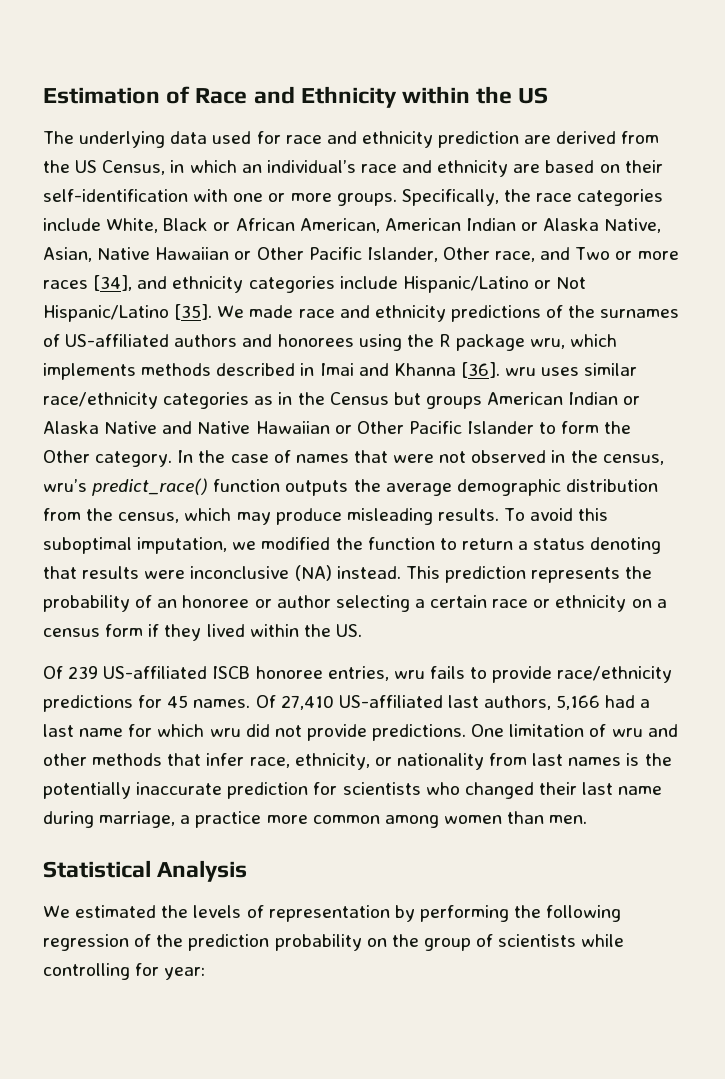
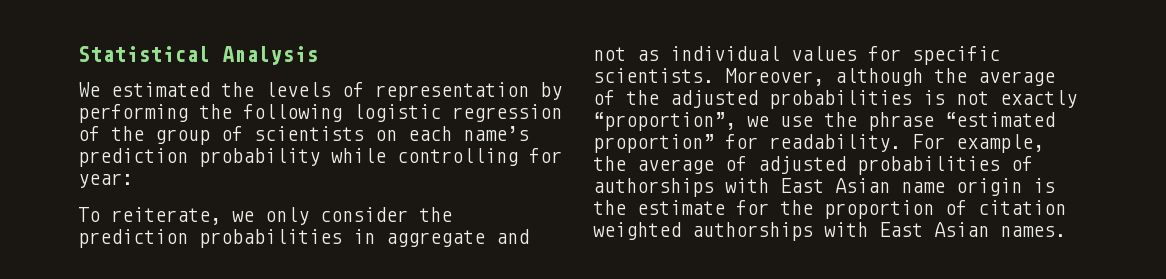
- Estimation of Race and Ethnicity within the US
- The underlying data used for race and ethnicity prediction are derived from the US Census, in which an individual’s race and ethnicity are based on their self-identification with one or more groups. Specifically, the race categories include White, Black or African American, American Indian or Alaska Native, Asian, Native Hawaiian or Other Pacific Islander, Other race, and Two or more races [34], and ethnicity categories include Hispanic/Latino or Not Hispanic/Latino [35]. We made race and ethnicity predictions of the surnames of US-affiliated authors and honorees using the R package wru, which implements methods described in Imai and Khanna [36]. wru uses similar race/ethnicity categories as in the Census but groups American Indian or Alaska Native and Native Hawaiian or Other Pacific Islander to form the Other category. In the case of names that were not observed in the census, wru’s predict_race() function outputs the average demographic distribution from the census, which may produce misleading results. To avoid this suboptimal imputation, we modified the function to return a status denoting that results were inconclusive (NA) instead. This prediction represents the probability of an honoree or author selecting a certain race or ethnicity on a census form if they lived within the US.
- Of 239 US-affiliated ISCB honoree entries, wru fails to provide race/ethnicity predictions for 45 names. Of 27,410 US-affiliated last authors, 5,166 had a last name for which wru did not provide predictions. One limitation of wru and other methods that infer race, ethnicity, or nationality from last names is the potentially inaccurate prediction for scientists who changed their last name during marriage, a practice more common among women than men.
- We estimated the levels of representation by performing the following regression of the prediction probability on the group of scientists while controlling for year:
+ We estimated the levels of representation by performing the following logistic regression of the group of scientists on each name’s prediction probability while controlling for year:
+ To reiterate, we only consider the prediction probabilities in aggregate and not as individual values for specific scientists. Moreover, although the average of the adjusted probabilities is not exactly “proportion”, we use the phrase “estimated proportion” for readability. For example, the average of adjusted probabilities of authorships with East Asian name origin is the estimate for the proportion of citation weighted authorships with East Asian names.

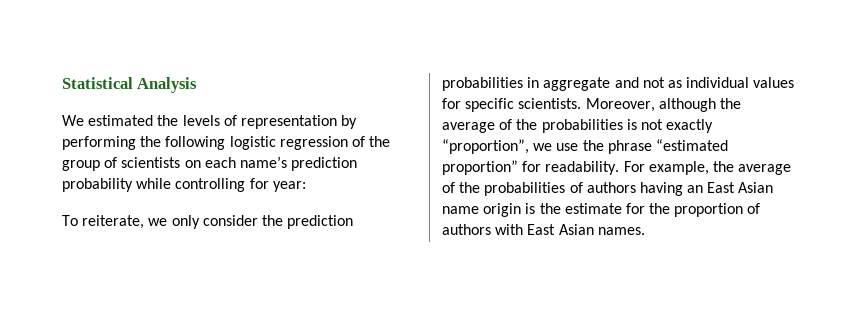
- Moreover, although the average of the adjusted probabilities is not exactly “proportion”, we use the phrase “estimated proportion” for readability.
+ Moreover, although the average of the probabilities is not exactly “proportion”, we use the phrase “estimated proportion” for readability.
- For example, the average of adjusted probabilities of authorships with East Asian name origin is the estimate for the proportion of citation weighted authorships with East Asian names.
+ For example, the average of the probabilities of authors having an East Asian name origin is the estimate for the proportion of authors with East Asian names.

